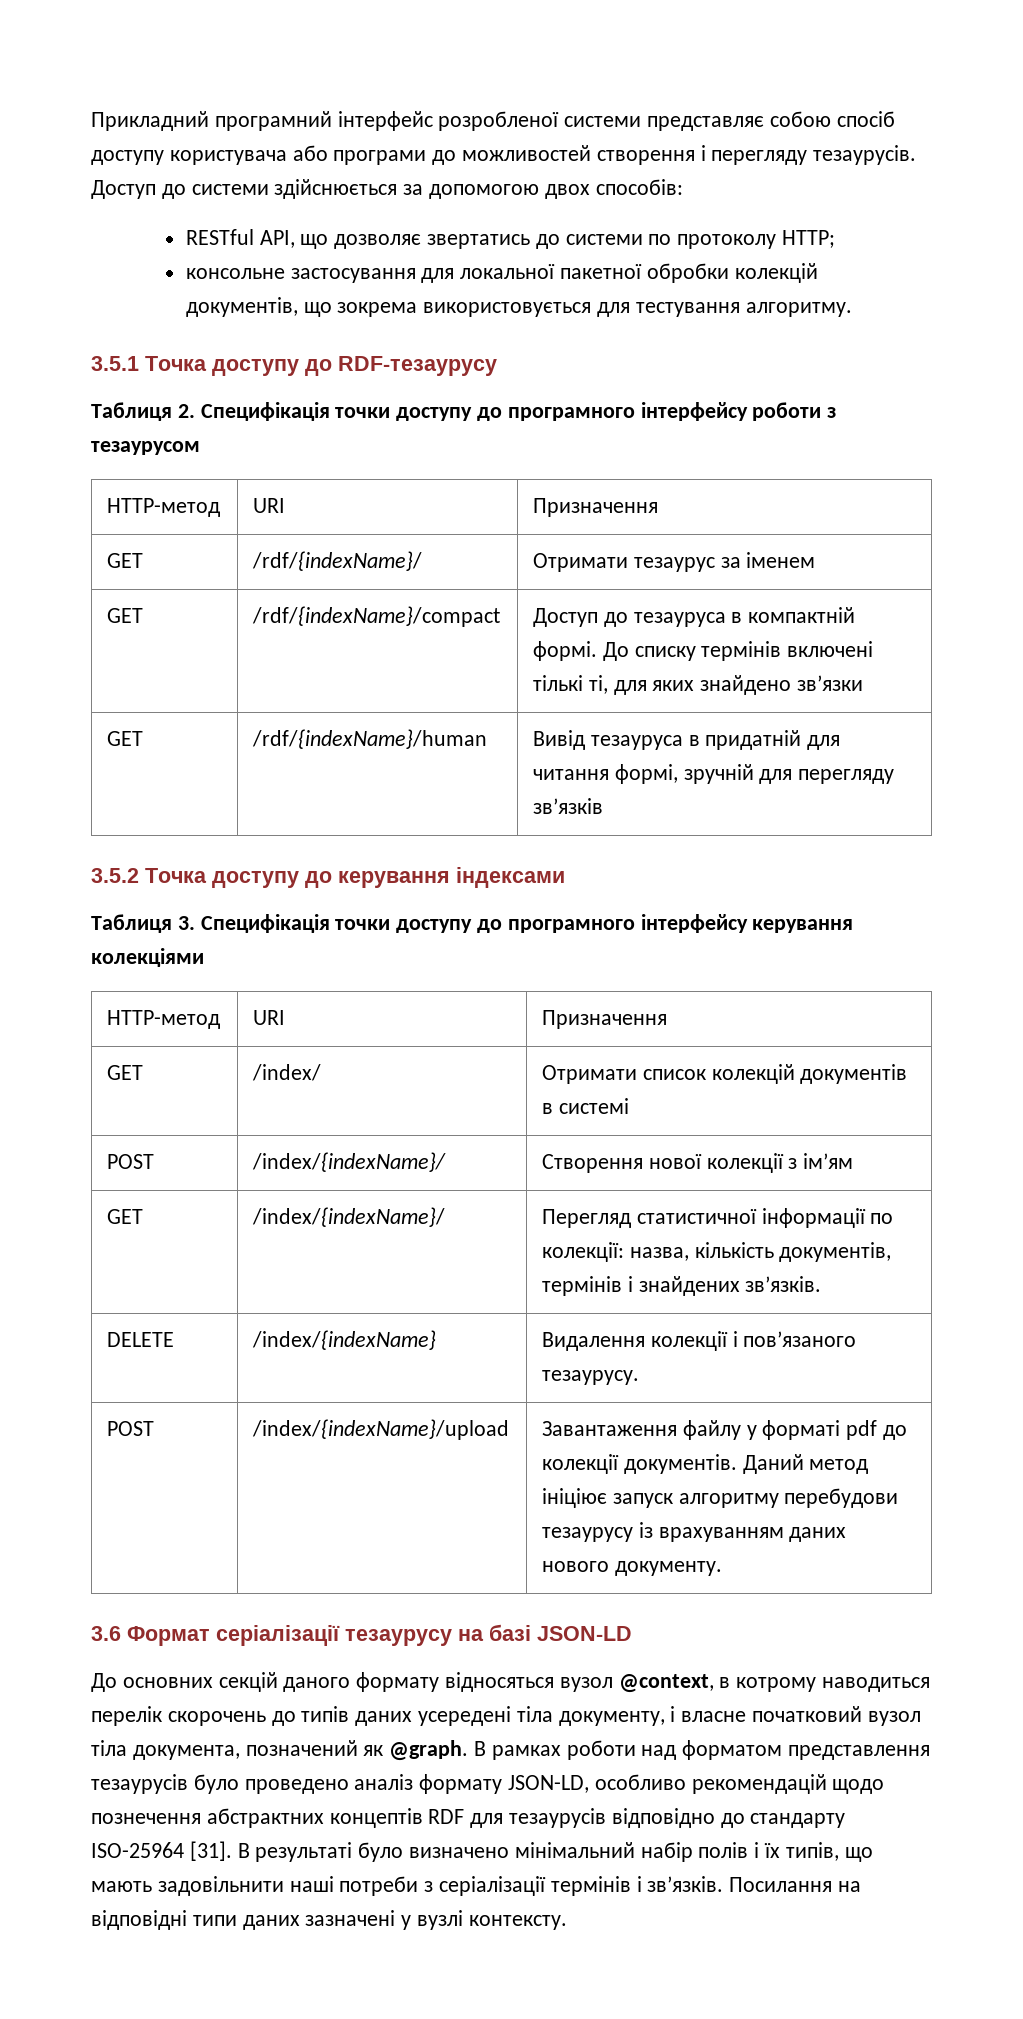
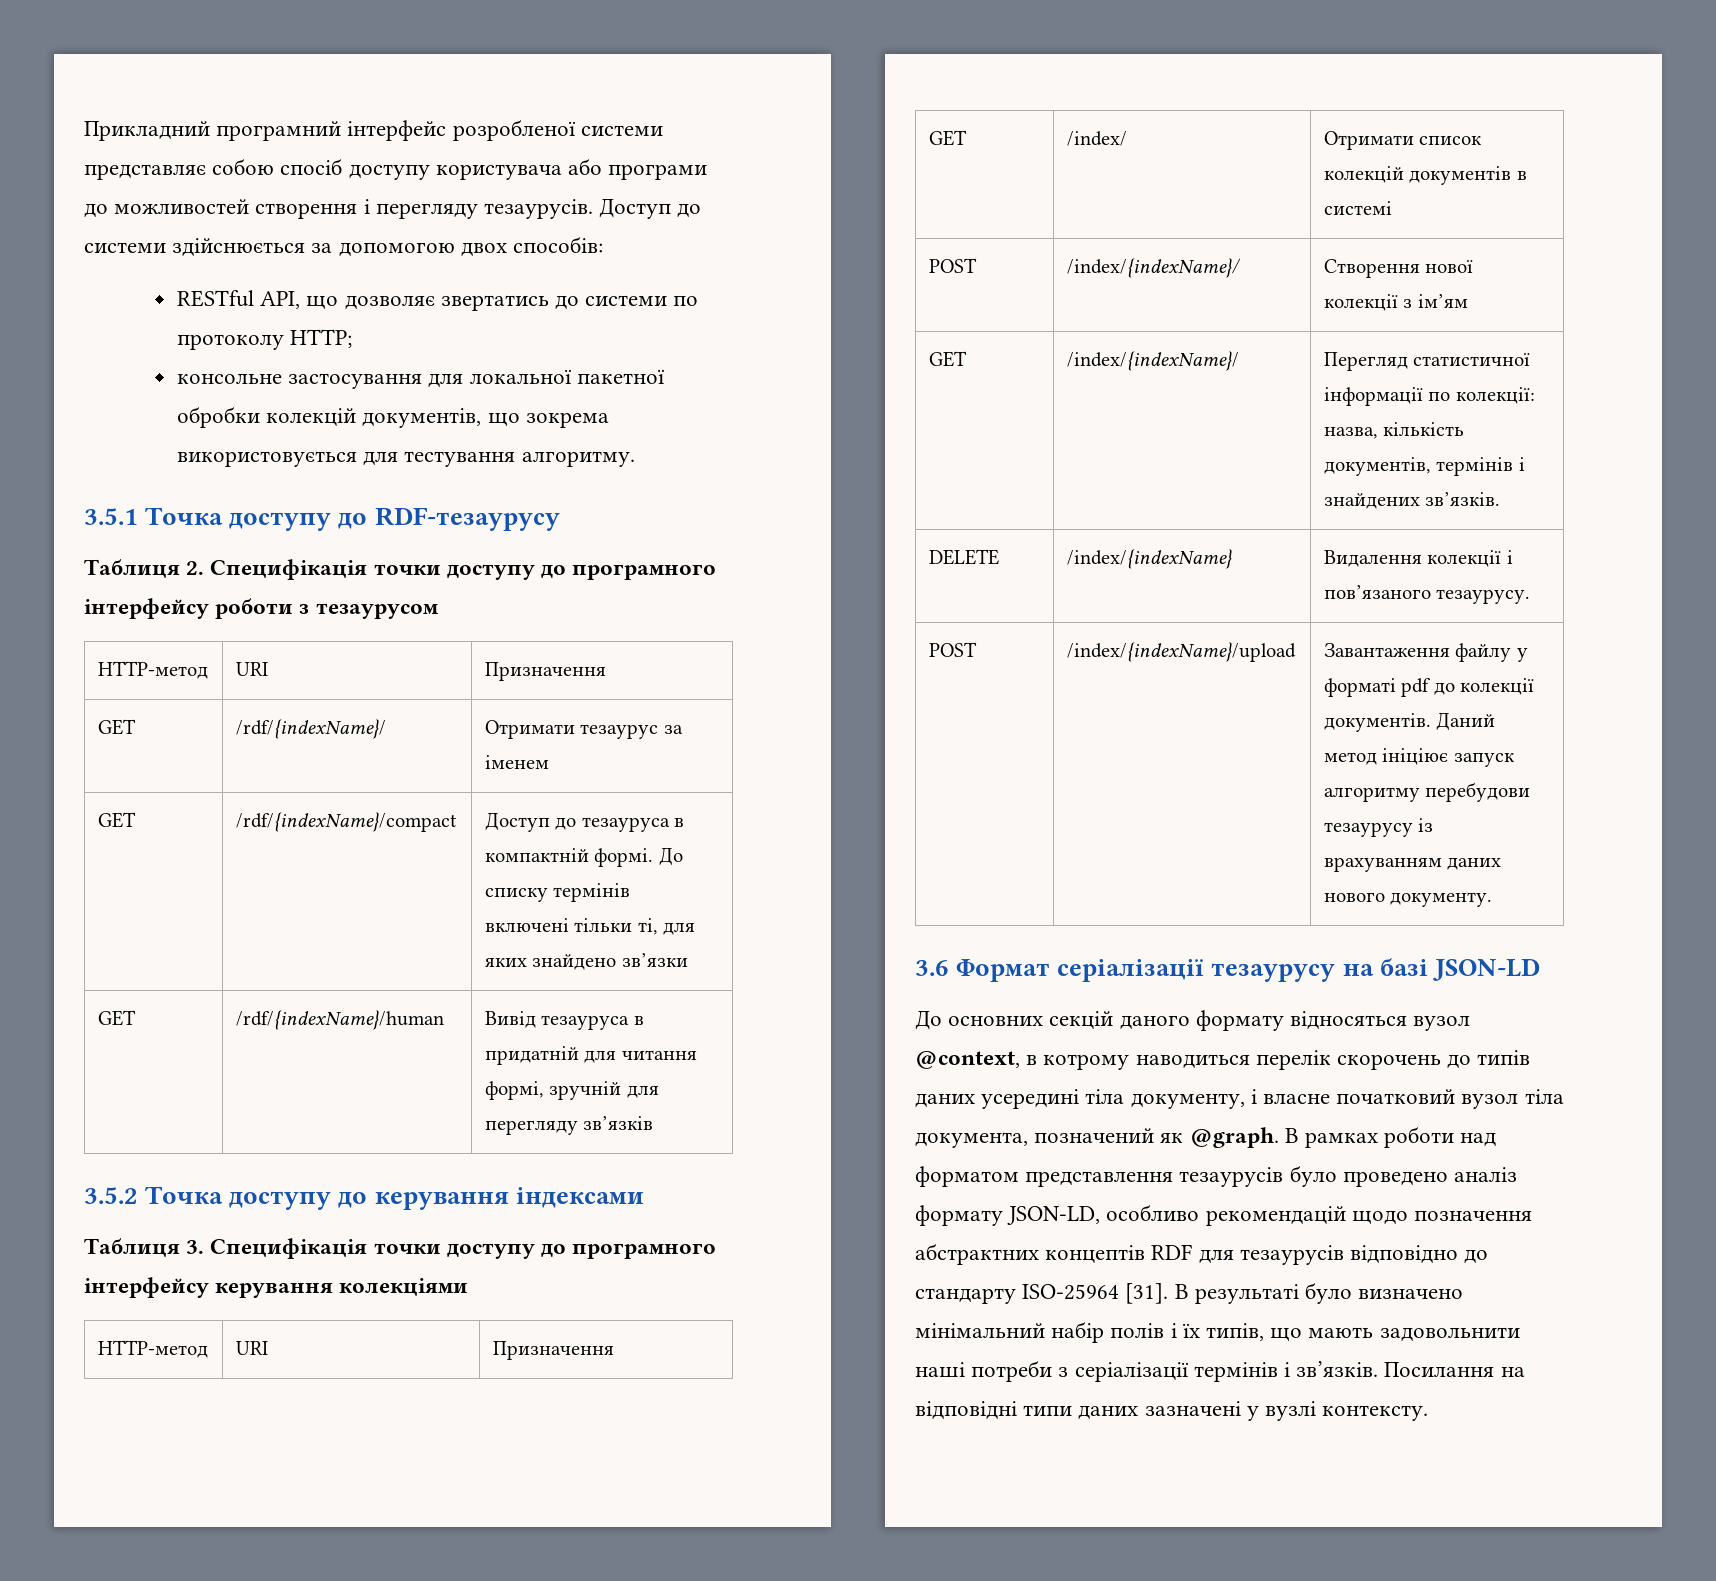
- GET | /rdf/{indexName}/compact | Доступ до тезауруса в компактній формі. До списку термінів включені тількі ті, для яких знайдено зв’язки
+ GET | /rdf/{indexName}/compact | Доступ до тезауруса в компактній формі. До списку термінів включені тільки ті, для яких знайдено зв’язки
- До основних секцій даного формату відносяться вузол @context, в котрому наводиться перелік скорочень до типів даних усередені тіла документу, і власне початковий вузол тіла документа, позначений як @graph.
+ До основних секцій даного формату відносяться вузол @context, в котрому наводиться перелік скорочень до типів даних усередині тіла документу, і власне початковий вузол тіла документа, позначений як @graph.
- В рамках роботи над форматом представлення тезаурусів було проведено аналіз формату JSON-LD, особливо рекомендацій щодо познечення абстрактних концептів RDF для тезаурусів відповідно до стандарту ISO-25964 [31].
+ В рамках роботи над форматом представлення тезаурусів було проведено аналіз формату JSON-LD, особливо рекомендацій щодо позначення абстрактних концептів RDF для тезаурусів відповідно до стандарту ISO-25964 [31].
- В результаті було визначено мінімальний набір полів і їх типів, що мають задовільнити наші потреби з серіалізації термінів і зв’язків.
+ В результаті було визначено мінімальний набір полів і їх типів, що мають задовольнити наші потреби з серіалізації термінів і зв’язків.

